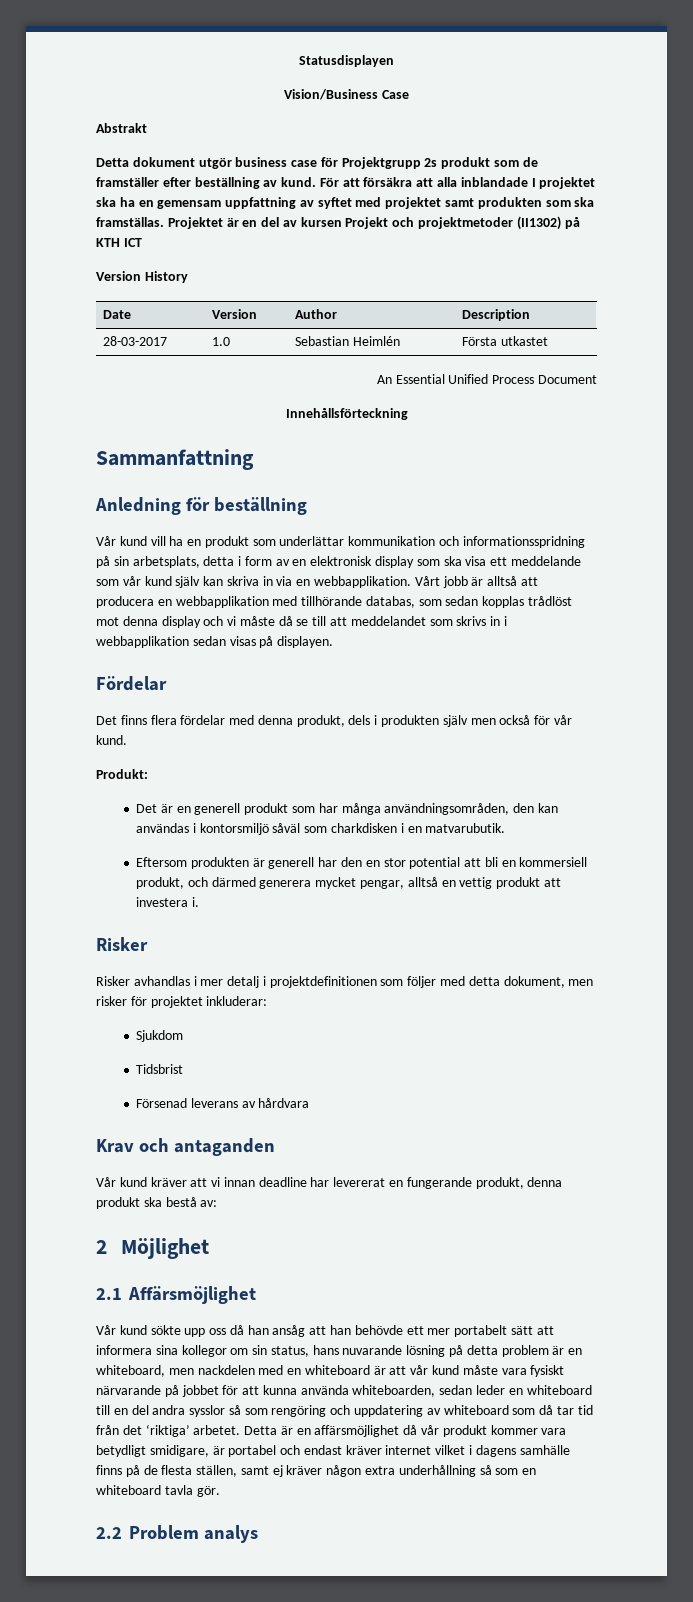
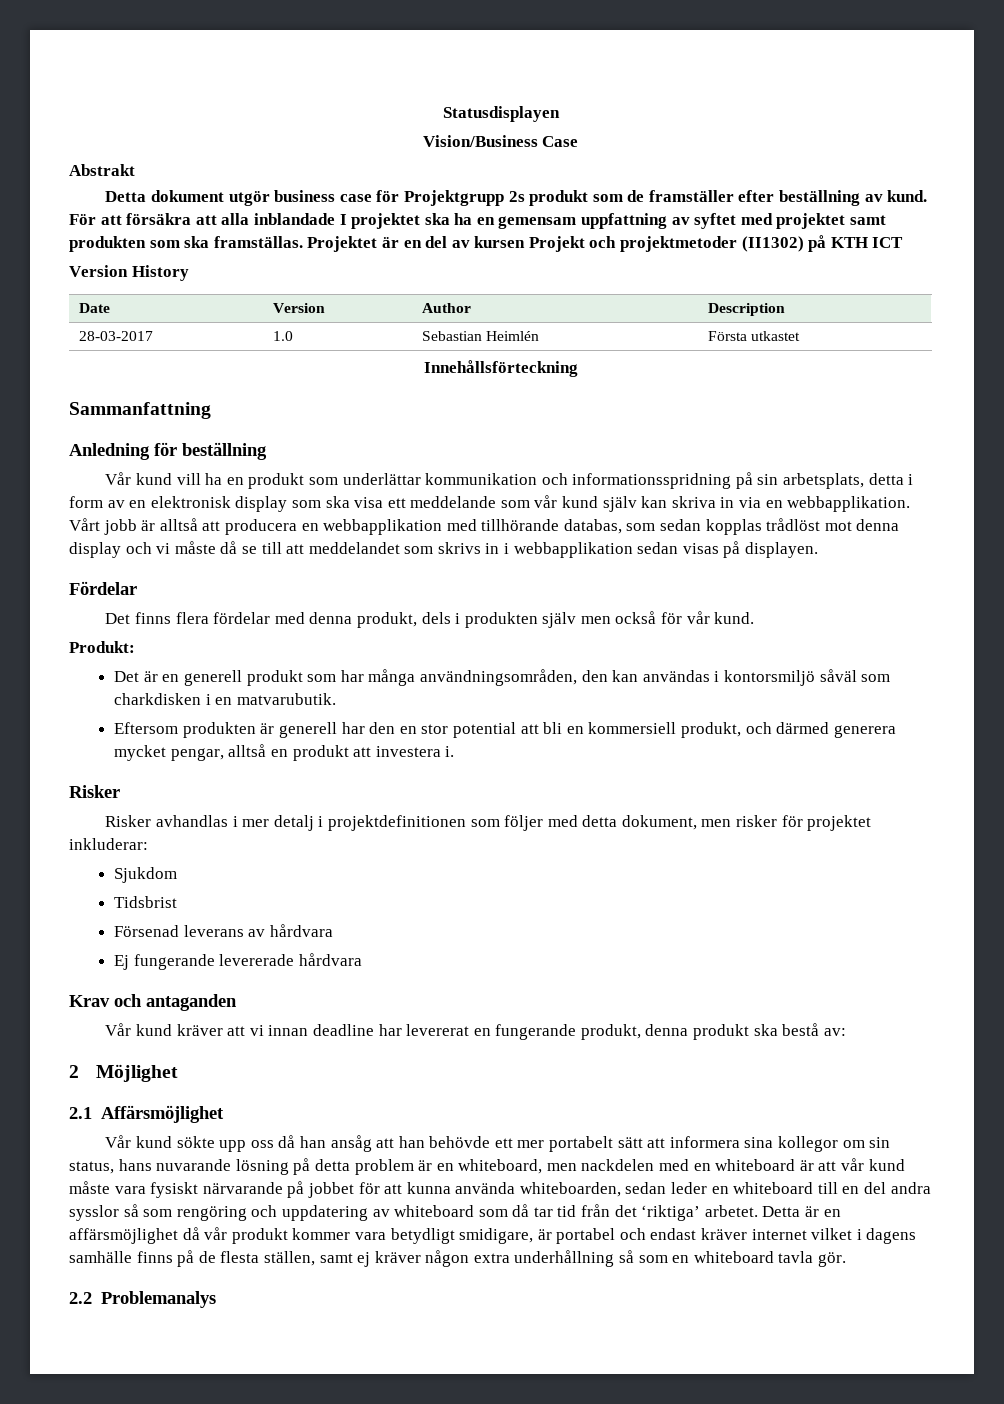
- An Essential Unified Process Document
- Eftersom produkten är generell har den en stor potential att bli en kommersiell produkt, och därmed generera mycket pengar, alltså en vettig produkt att investera i.
+ Eftersom produkten är generell har den en stor potential att bli en kommersiell produkt, och därmed generera mycket pengar, alltså en produkt att investera i.
+ Ej fungerande levererade hårdvara
- 2.2 Problem analys
+ 2.2 Problemanalys

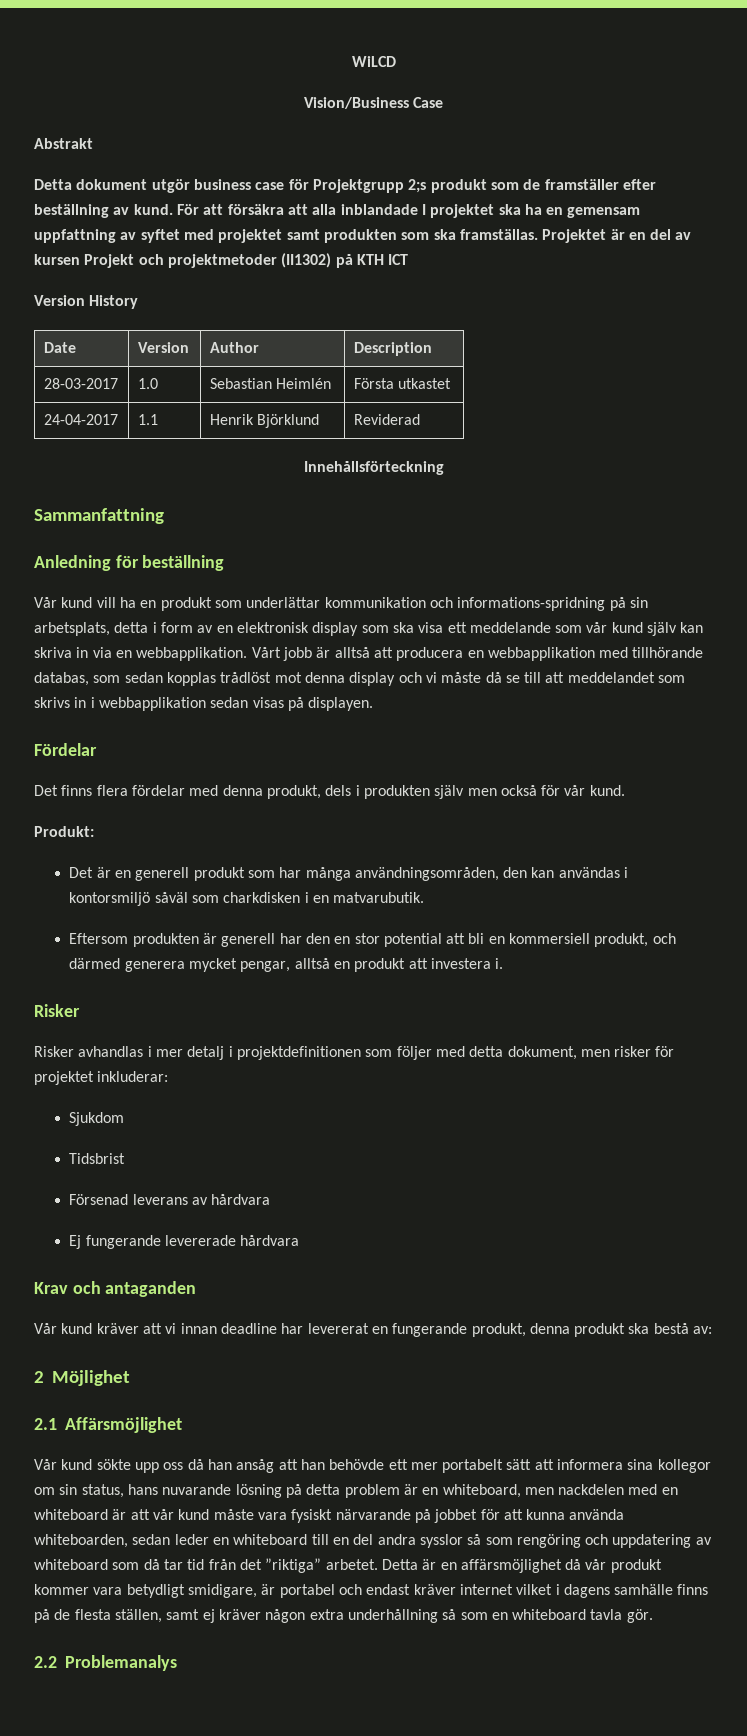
- Statusdisplayen
+ WiLCD
- Detta dokument utgör business case för Projektgrupp 2s produkt som de framställer efter beställning av kund.
+ Detta dokument utgör business case för Projektgrupp 2;s produkt som de framställer efter beställning av kund.
+ 24-04-2017 | 1.1 | Henrik Björklund | Reviderad
- Vår kund vill ha en produkt som underlättar kommunikation och informationsspridning på sin arbetsplats, detta i form av en elektronisk display som ska visa ett meddelande som vår kund själv kan skriva in via en webbapplikation.
+ Vår kund vill ha en produkt som underlättar kommunikation och informations-spridning på sin arbetsplats, detta i form av en elektronisk display som ska visa ett meddelande som vår kund själv kan skriva in via en webbapplikation.
- Vår kund sökte upp oss då han ansåg att han behövde ett mer portabelt sätt att informera sina kollegor om sin status, hans nuvarande lösning på detta problem är en whiteboard, men nackdelen med en whiteboard är att vår kund måste vara fysiskt närvarande på jobbet för att kunna använda whiteboarden, sedan leder en whiteboard till en del andra sysslor så som rengöring och uppdatering av whiteboard som då tar tid från det ‘riktiga’ arbetet.
+ Vår kund sökte upp oss då han ansåg att han behövde ett mer portabelt sätt att informera sina kollegor om sin status, hans nuvarande lösning på detta problem är en whiteboard, men nackdelen med en whiteboard är att vår kund måste vara fysiskt närvarande på jobbet för att kunna använda whiteboarden, sedan leder en whiteboard till en del andra sysslor så som rengöring och uppdatering av whiteboard som då tar tid från det ”riktiga” arbetet.

